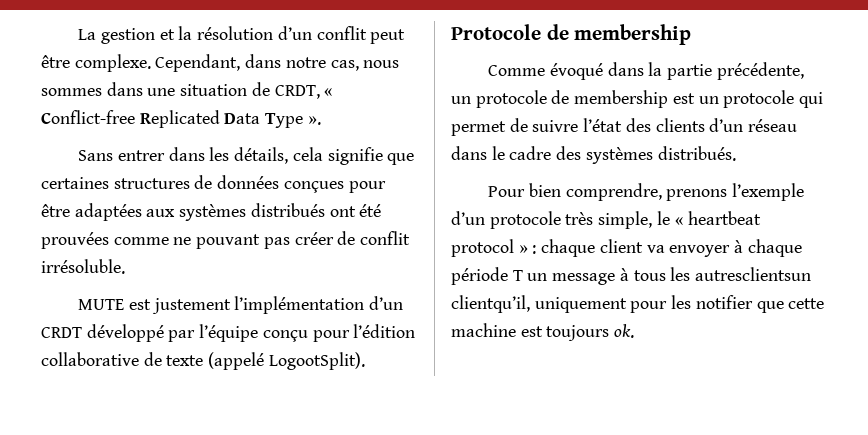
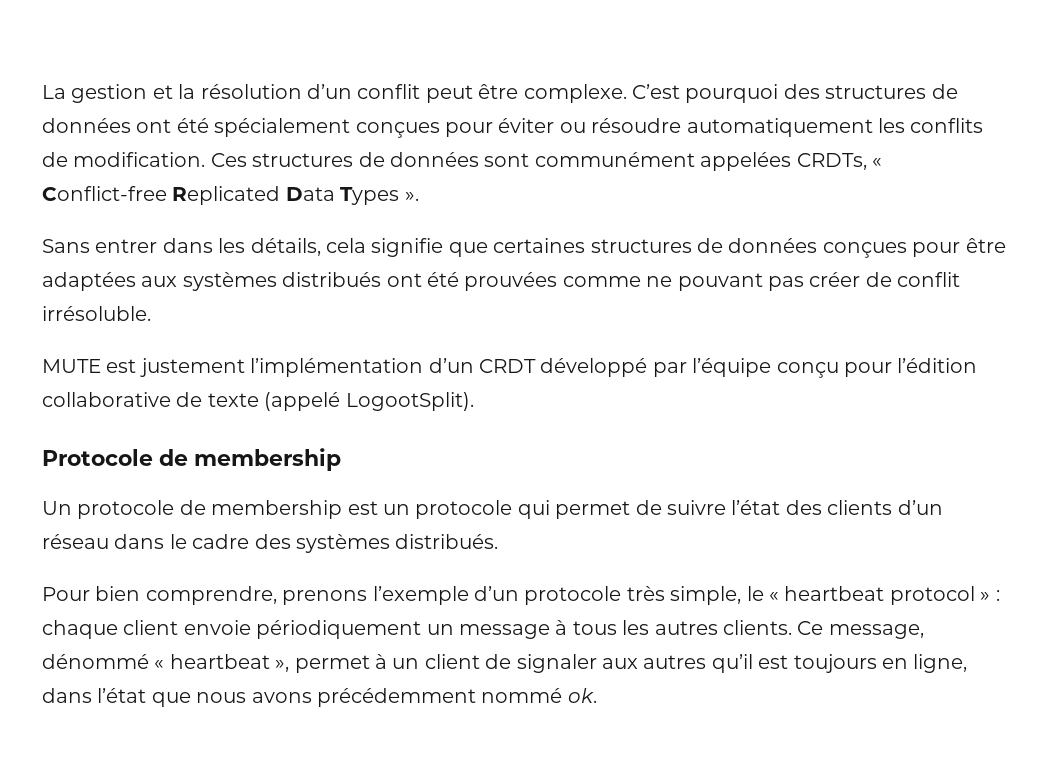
- Cependant, dans notre cas, nous sommes dans une situation de CRDT, « Conflict-free Replicated Data Type ».
+ C’est pourquoi des structures de données ont été spécialement conçues pour éviter ou résoudre automatiquement les conflits de modification. Ces structures de données sont communément appelées CRDTs, « Conflict-free Replicated Data Types ».
- Comme évoqué dans la partie précédente, un protocole de membership est un protocole qui permet de suivre l’état des clients d’un réseau dans le cadre des systèmes distribués.
+ Un protocole de membership est un protocole qui permet de suivre l’état des clients d’un réseau dans le cadre des systèmes distribués.
- Pour bien comprendre, prenons l’exemple d’un protocole très simple, le « heartbeat protocol » : chaque client va envoyer à chaque période T un message à tous les autresclientsun clientqu’il, uniquement pour les notifier que cette machine est toujours ok.
+ Pour bien comprendre, prenons l’exemple d’un protocole très simple, le « heartbeat protocol » : chaque client envoie périodiquement un message à tous les autres clients. Ce message, dénommé « heartbeat », permet à un client de signaler aux autres qu’il est toujours en ligne, dans l’état que nous avons précédemment nommé ok.

